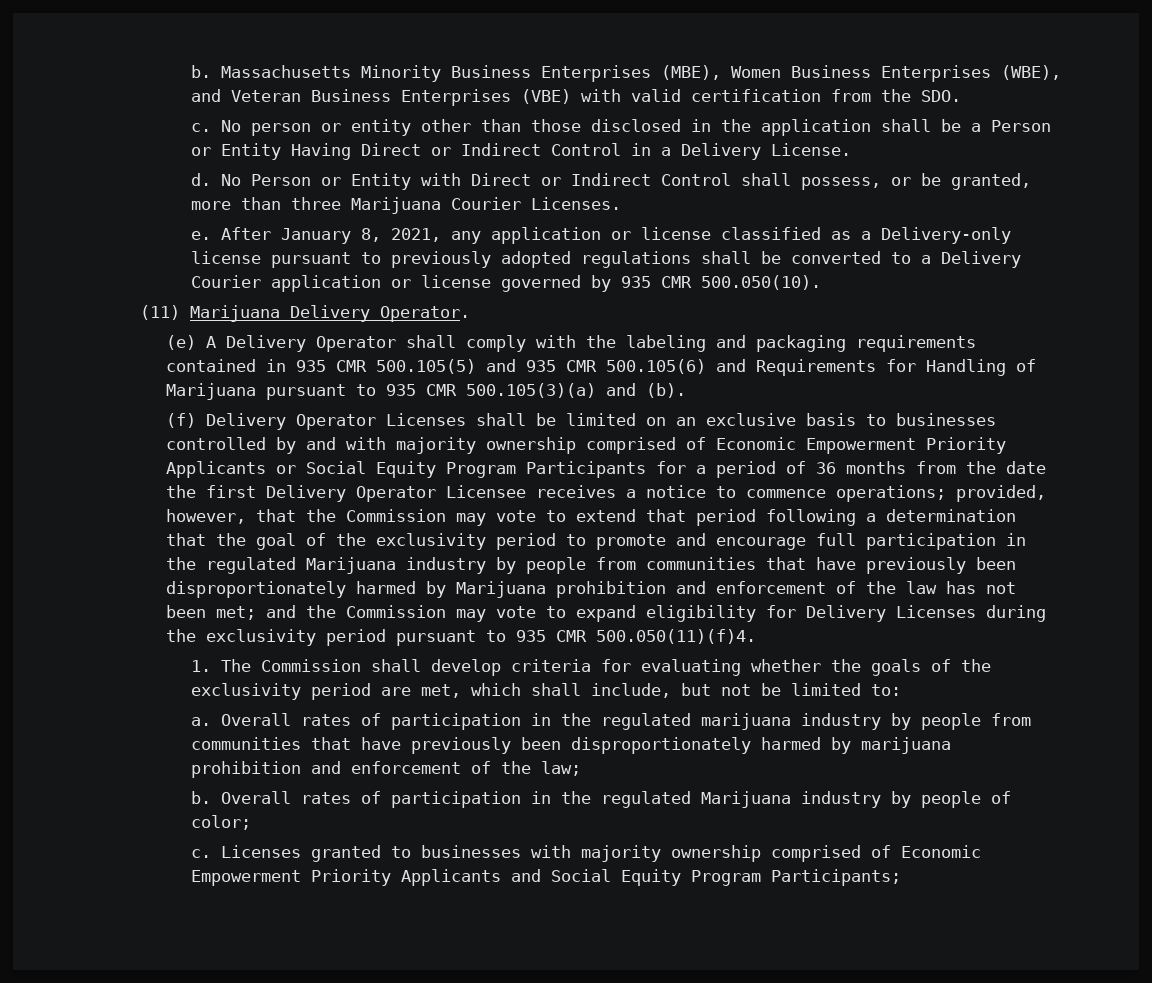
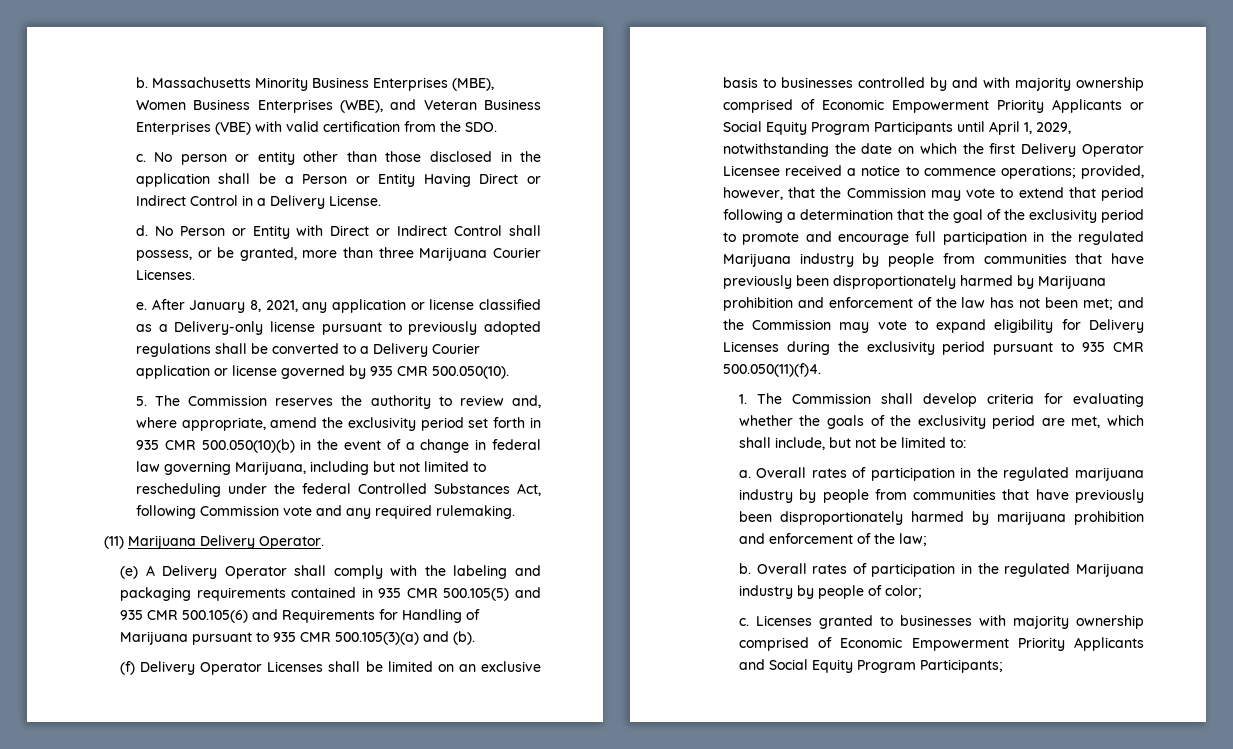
+ 5. The Commission reserves the authority to review and, where appropriate, amend the exclusivity period set forth in 935 CMR 500.050(10)(b) in the event of a change in federal law governing Marijuana, including but not limited to rescheduling under the federal Controlled Substances Act, following Commission vote and any required rulemaking.
- (f) Delivery Operator Licenses shall be limited on an exclusive basis to businesses controlled by and with majority ownership comprised of Economic Empowerment Priority Applicants or Social Equity Program Participants for a period of 36 months from the date the first Delivery Operator Licensee receives a notice to commence operations;
+ (f) Delivery Operator Licenses shall be limited on an exclusive basis to businesses controlled by and with majority ownership comprised of Economic Empowerment Priority Applicants or Social Equity Program Participants until April 1, 2029, notwithstanding the date on which the first Delivery Operator Licensee received a notice to commence operations;

